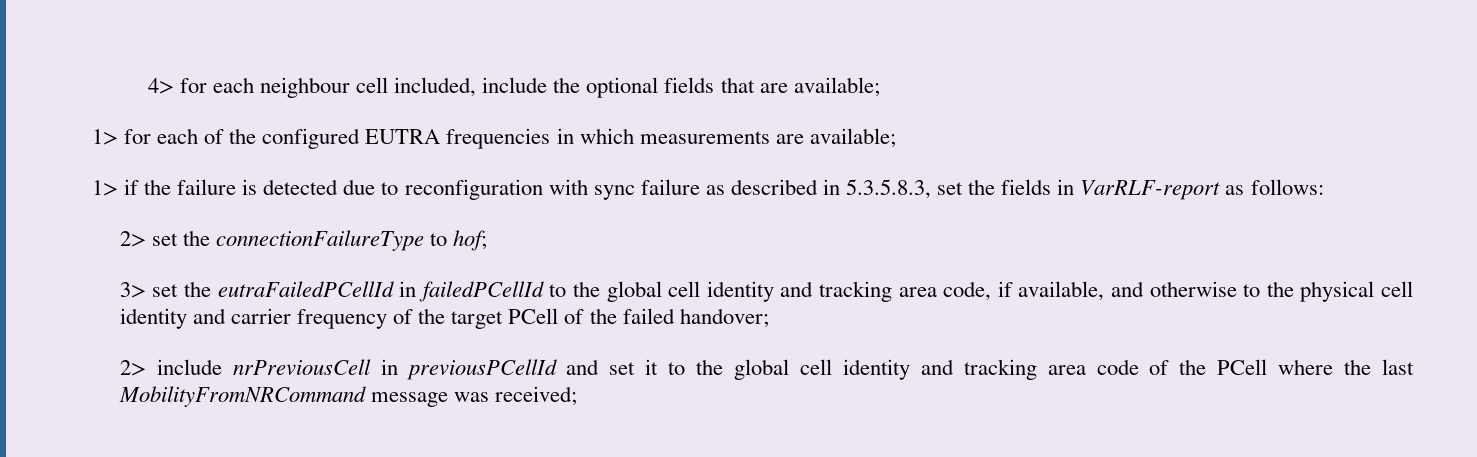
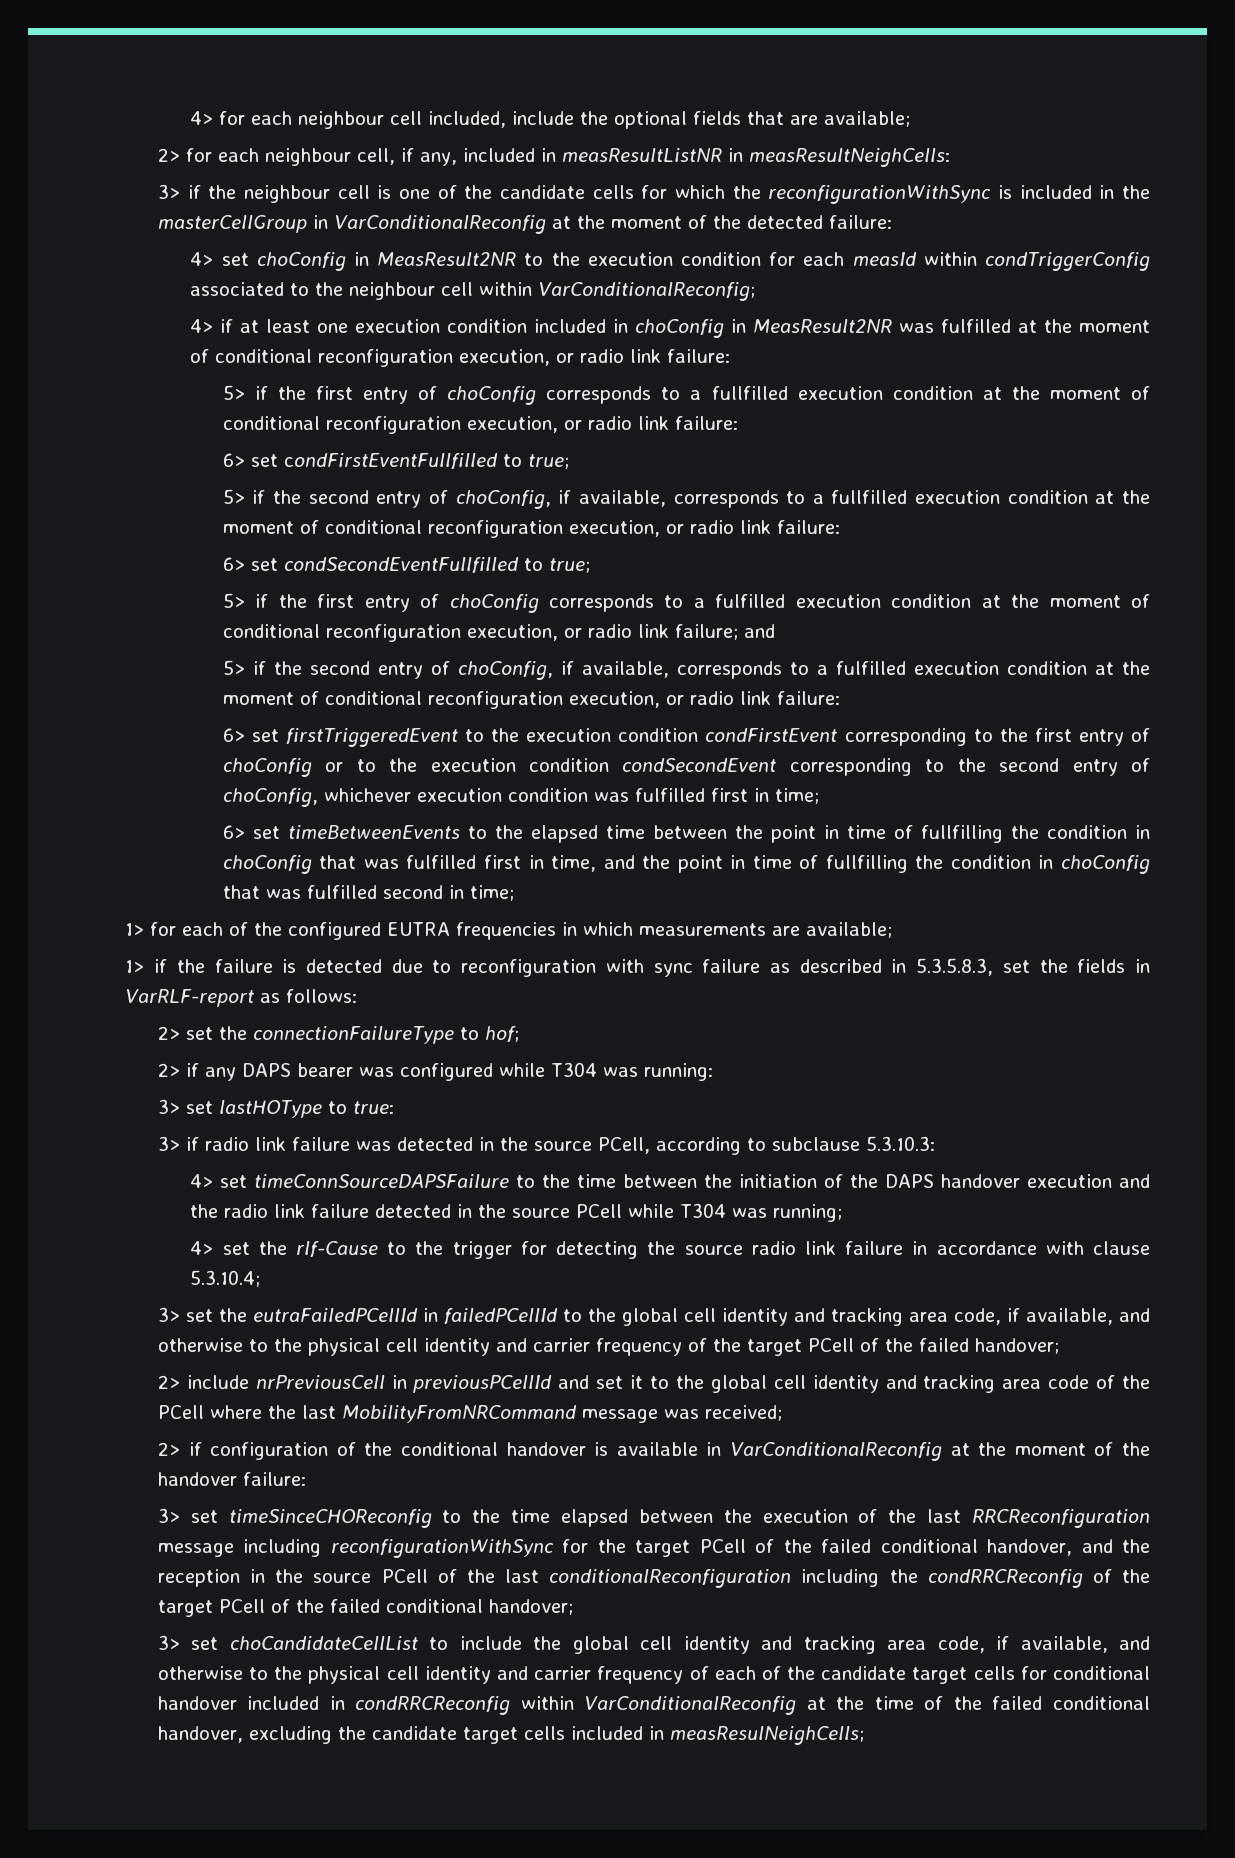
+ 2> for each neighbour cell, if any, included in measResultListNR in measResultNeighCells:
+ 3> if the neighbour cell is one of the candidate cells for which the reconfigurationWithSync is included in the masterCellGroup in VarConditionalReconfig at the moment of the detected failure:
+ 4> set choConfig in MeasResult2NR to the execution condition for each measId within condTriggerConfig associated to the neighbour cell within VarConditionalReconfig;
+ 4> if at least one execution condition included in choConfig in MeasResult2NR was fulfilled at the moment of conditional reconfiguration execution, or radio link failure:
+ 5> if the first entry of choConfig corresponds to a fullfilled execution condition at the moment of conditional reconfiguration execution, or radio link failure:
+ 6> set condFirstEventFullfilled to true;
+ 5> if the second entry of choConfig, if available, corresponds to a fullfilled execution condition at the moment of conditional reconfiguration execution, or radio link failure:
+ 6> set condSecondEventFullfilled to true;
+ 5> if the first entry of choConfig corresponds to a fulfilled execution condition at the moment of conditional reconfiguration execution, or radio link failure; and
+ 5> if the second entry of choConfig, if available, corresponds to a fulfilled execution condition at the moment of conditional reconfiguration execution, or radio link failure:
+ 6> set firstTriggeredEvent to the execution condition condFirstEvent corresponding to the first entry of choConfig or to the execution condition condSecondEvent corresponding to the second entry of choConfig, whichever execution condition was fulfilled first in time;
+ 6> set timeBetweenEvents to the elapsed time between the point in time of fullfilling the condition in choConfig that was fulfilled first in time, and the point in time of fullfilling the condition in choConfig that was fulfilled second in time;
+ 2> if any DAPS bearer was configured while T304 was running:
+ 3> set lastHOType to true:
+ 3> if radio link failure was detected in the source PCell, according to subclause 5.3.10.3:
+ 4> set timeConnSourceDAPSFailure to the time between the initiation of the DAPS handover execution and the radio link failure detected in the source PCell while T304 was running;
+ 4> set the rlf-Cause to the trigger for detecting the source radio link failure in accordance with clause 5.3.10.4;
+ 2> if configuration of the conditional handover is available in VarConditionalReconfig at the moment of the handover failure:
+ 3> set timeSinceCHOReconfig to the time elapsed between the execution of the last RRCReconfiguration message including reconfigurationWithSync for the target PCell of the failed conditional handover, and the reception in the source PCell of the last conditionalReconfiguration including the condRRCReconfig of the target PCell of the failed conditional handover;
+ 3> set choCandidateCellList to include the global cell identity and tracking area code, if available, and otherwise to the physical cell identity and carrier frequency of each of the candidate target cells for conditional handover included in condRRCReconfig within VarConditionalReconfig at the time of the failed conditional handover, excluding the candidate target cells included in measResulNeighCells;

